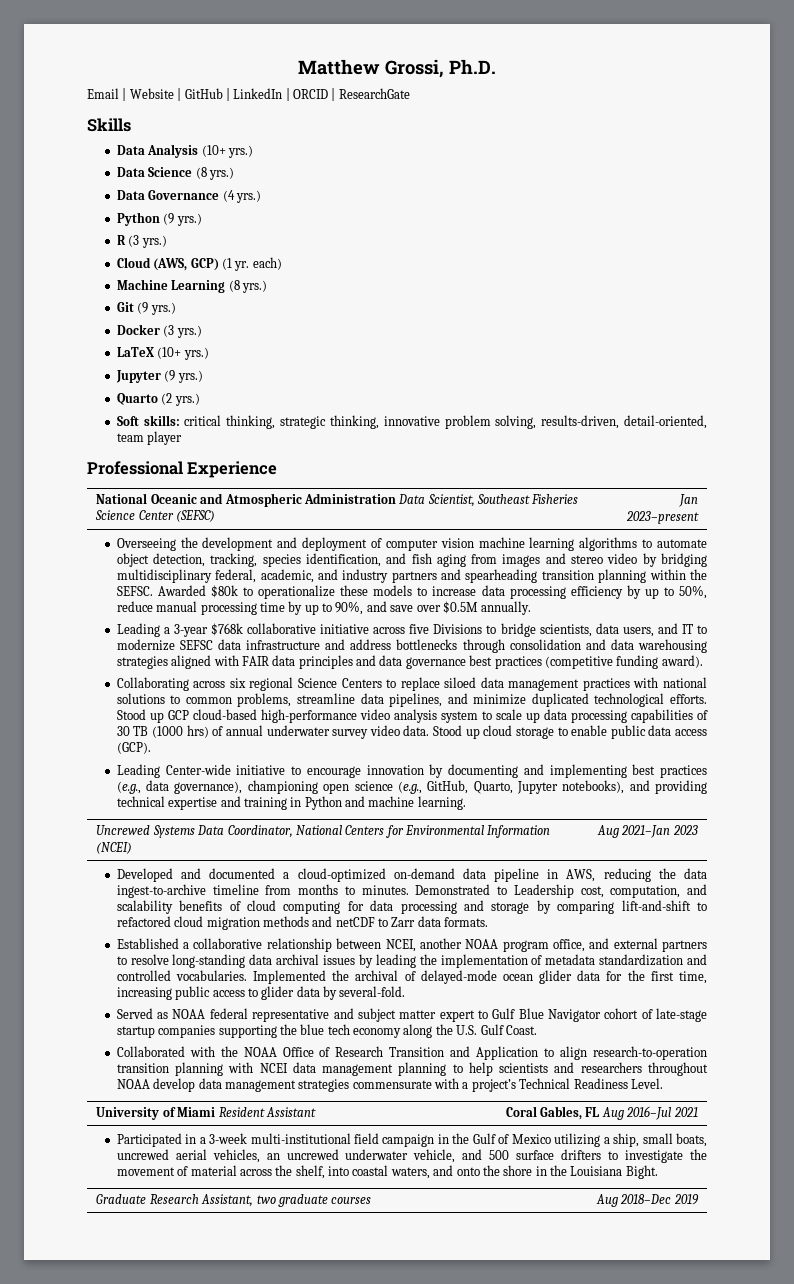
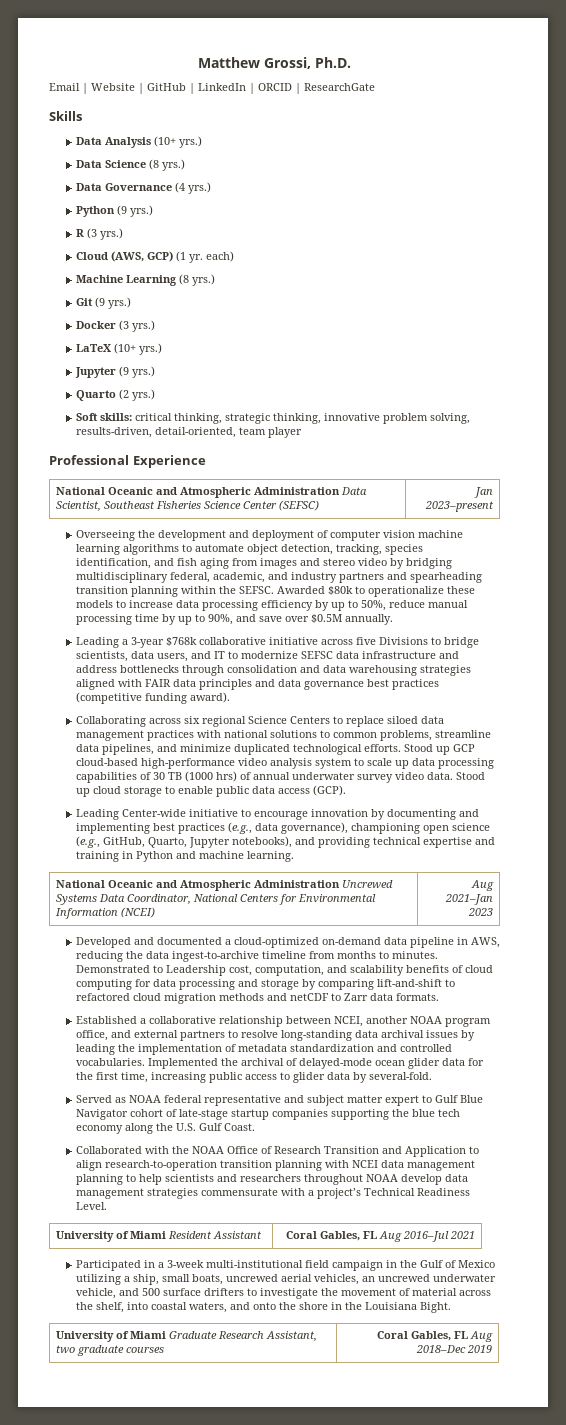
- Uncrewed Systems Data Coordinator, National Centers for Environmental Information (NCEI) | Aug 2021–Jan 2023
+ National Oceanic and Atmospheric Administration Uncrewed Systems Data Coordinator, National Centers for Environmental Information (NCEI) | Aug 2021–Jan 2023
- Graduate Research Assistant, two graduate courses | Aug 2018–Dec 2019
+ University of Miami Graduate Research Assistant, two graduate courses | Coral Gables, FL Aug 2018–Dec 2019

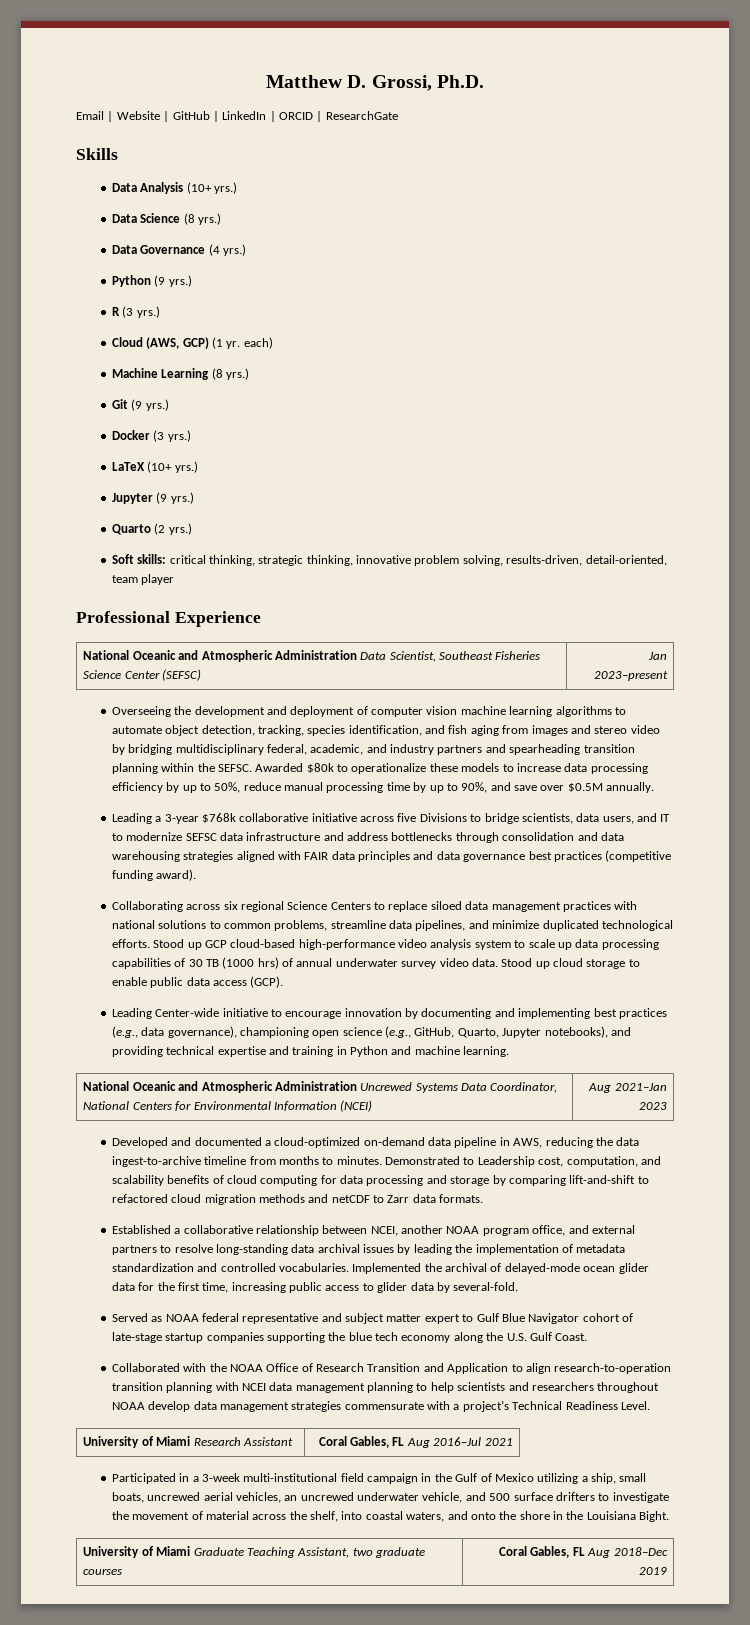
- Matthew Grossi, Ph.D.
+ Matthew D. Grossi, Ph.D.
- University of Miami Resident Assistant | Coral Gables, FL Aug 2016–Jul 2021
+ University of Miami Research Assistant | Coral Gables, FL Aug 2016–Jul 2021
- University of Miami Graduate Research Assistant, two graduate courses | Coral Gables, FL Aug 2018–Dec 2019
+ University of Miami Graduate Teaching Assistant, two graduate courses | Coral Gables, FL Aug 2018–Dec 2019

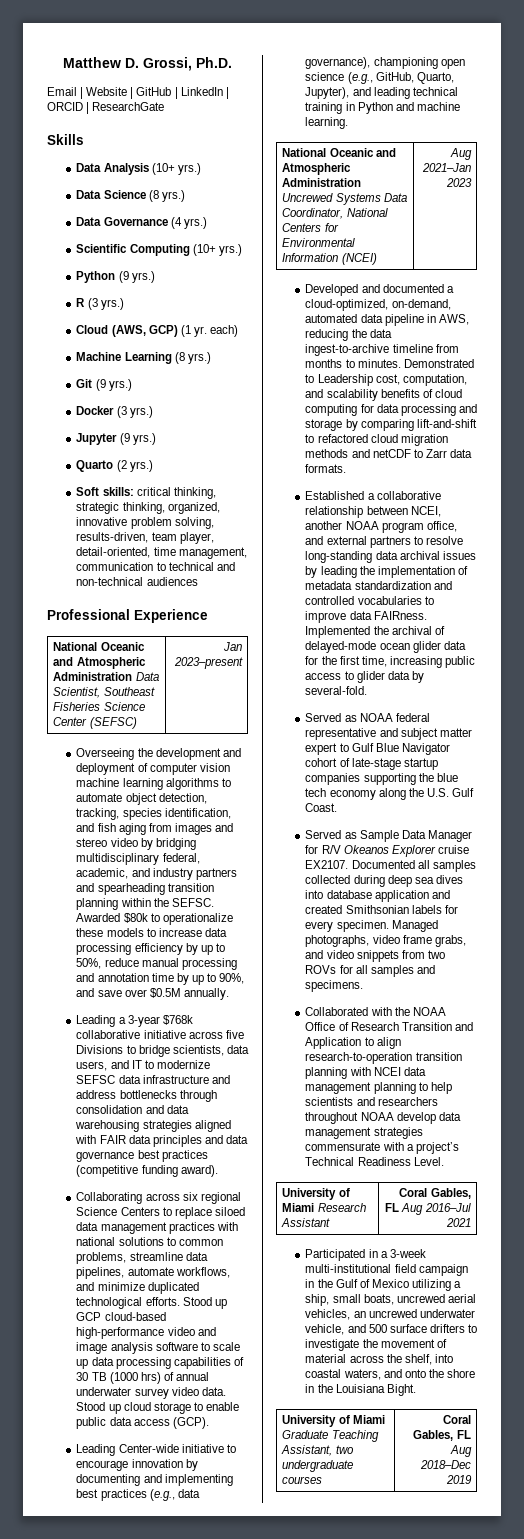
+ Scientific Computing (10+ yrs.)
- LaTeX (10+ yrs.)
- Soft skills: critical thinking, strategic thinking, innovative problem solving, results-driven, detail-oriented, team player
+ Soft skills: critical thinking, strategic thinking, organized, innovative problem solving, results-driven, team player, detail-oriented, time management, communication to technical and non-technical audiences
- Awarded $80k to operationalize these models to increase data processing efficiency by up to 50%, reduce manual processing time by up to 90%, and save over $0.5M annually.
+ Awarded $80k to operationalize these models to increase data processing efficiency by up to 50%, reduce manual processing and annotation time by up to 90%, and save over $0.5M annually.
- Collaborating across six regional Science Centers to replace siloed data management practices with national solutions to common problems, streamline data pipelines, and minimize duplicated technological efforts.
+ Collaborating across six regional Science Centers to replace siloed data management practices with national solutions to common problems, streamline data pipelines, automate workflows, and minimize duplicated technological efforts.
- Stood up GCP cloud-based high-performance video analysis system to scale up data processing capabilities of 30 TB (1000 hrs) of annual underwater survey video data.
+ Stood up GCP cloud-based high-performance video and image analysis software to scale up data processing capabilities of 30 TB (1000 hrs) of annual underwater survey video data.
- Leading Center-wide initiative to encourage innovation by documenting and implementing best practices (e.g., data governance), championing open science (e.g., GitHub, Quarto, Jupyter notebooks), and providing technical expertise and training in Python and machine learning.
+ Leading Center-wide initiative to encourage innovation by documenting and implementing best practices (e.g., data governance), championing open science (e.g., GitHub, Quarto, Jupyter), and leading technical training in Python and machine learning.
- Developed and documented a cloud-optimized on-demand data pipeline in AWS, reducing the data ingest-to-archive timeline from months to minutes.
+ Developed and documented a cloud-optimized, on-demand, automated data pipeline in AWS, reducing the data ingest-to-archive timeline from months to minutes.
- Established a collaborative relationship between NCEI, another NOAA program office, and external partners to resolve long-standing data archival issues by leading the implementation of metadata standardization and controlled vocabularies.
+ Established a collaborative relationship between NCEI, another NOAA program office, and external partners to resolve long-standing data archival issues by leading the implementation of metadata standardization and controlled vocabularies to improve data FAIRness.
+ Served as Sample Data Manager for R/V Okeanos Explorer cruise EX2107. Documented all samples collected during deep sea dives into database application and created Smithsonian labels for every specimen. Managed photographs, video frame grabs, and video snippets from two ROVs for all samples and specimens.
- University of Miami Graduate Teaching Assistant, two graduate courses | Coral Gables, FL Aug 2018–Dec 2019
+ University of Miami Graduate Teaching Assistant, two undergraduate courses | Coral Gables, FL Aug 2018–Dec 2019

